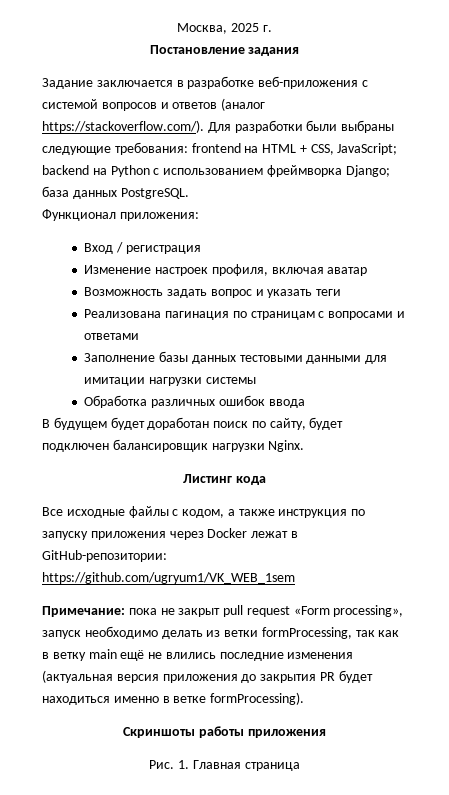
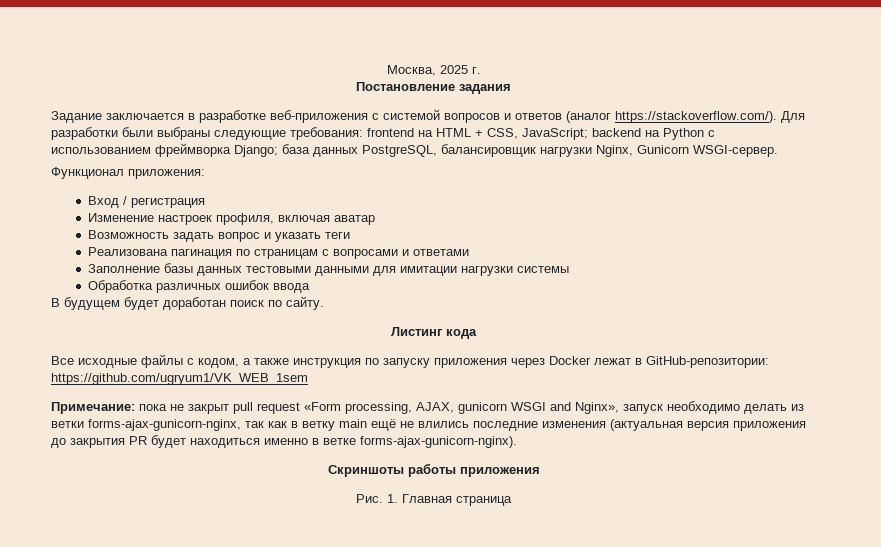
- Задание заключается в разработке веб-приложения с системой вопросов и ответов (аналог https://stackoverflow.com/). Для разработки были выбраны следующие требования: frontend на HTML + CSS, JavaScript; backend на Python с использованием фреймворка Django; база данных PostgreSQL.
+ Задание заключается в разработке веб-приложения с системой вопросов и ответов (аналог https://stackoverflow.com/). Для разработки были выбраны следующие требования: frontend на HTML + CSS, JavaScript; backend на Python с использованием фреймворка Django; база данных PostgreSQL, балансировщик нагрузки Nginx, Gunicorn WSGI-сервер.
- В будущем будет доработан поиск по сайту, будет подключен балансировщик нагрузки Nginx.
+ В будущем будет доработан поиск по сайту.
- Примечание: пока не закрыт pull request «Form processing», запуск необходимо делать из ветки formProcessing, так как в ветку main ещё не влились последние изменения (актуальная версия приложения до закрытия PR будет находиться именно в ветке formProcessing).
+ Примечание: пока не закрыт pull request «Form processing, AJAX, gunicorn WSGI and Nginx», запуск необходимо делать из ветки forms-ajax-gunicorn-nginx, так как в ветку main ещё не влились последние изменения (актуальная версия приложения до закрытия PR будет находиться именно в ветке forms-ajax-gunicorn-nginx).

